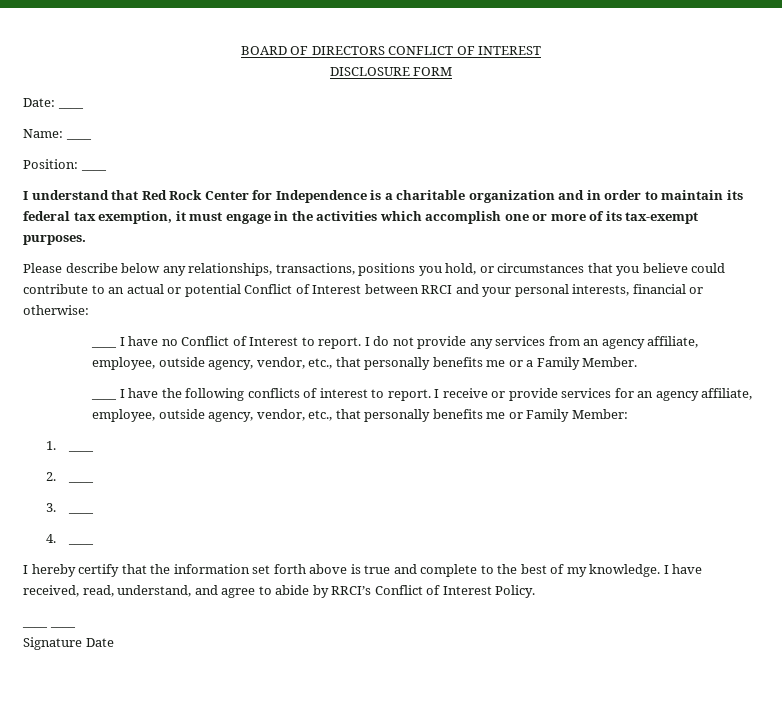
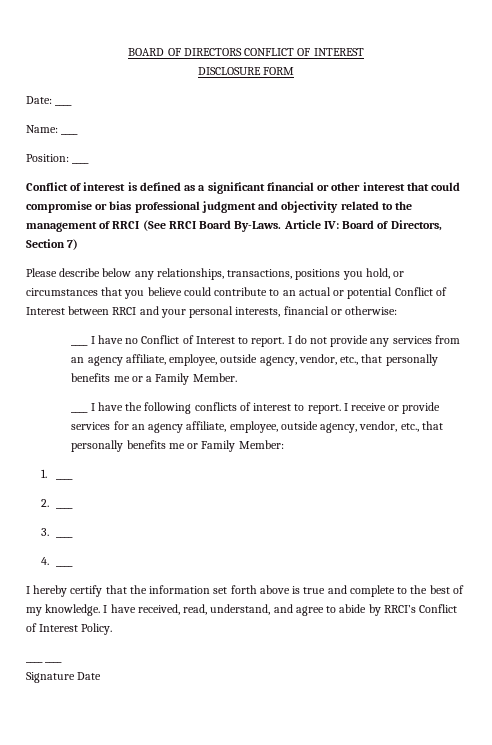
- I understand that Red Rock Center for Independence is a charitable organization and in order to maintain its federal tax exemption, it must engage in the activities which accomplish one or more of its tax-exempt purposes.
+ Conflict of interest is defined as a significant financial or other interest that could compromise or bias professional judgment and objectivity related to the management of RRCI (See RRCI Board By-Laws. Article IV: Board of Directors, Section 7)

